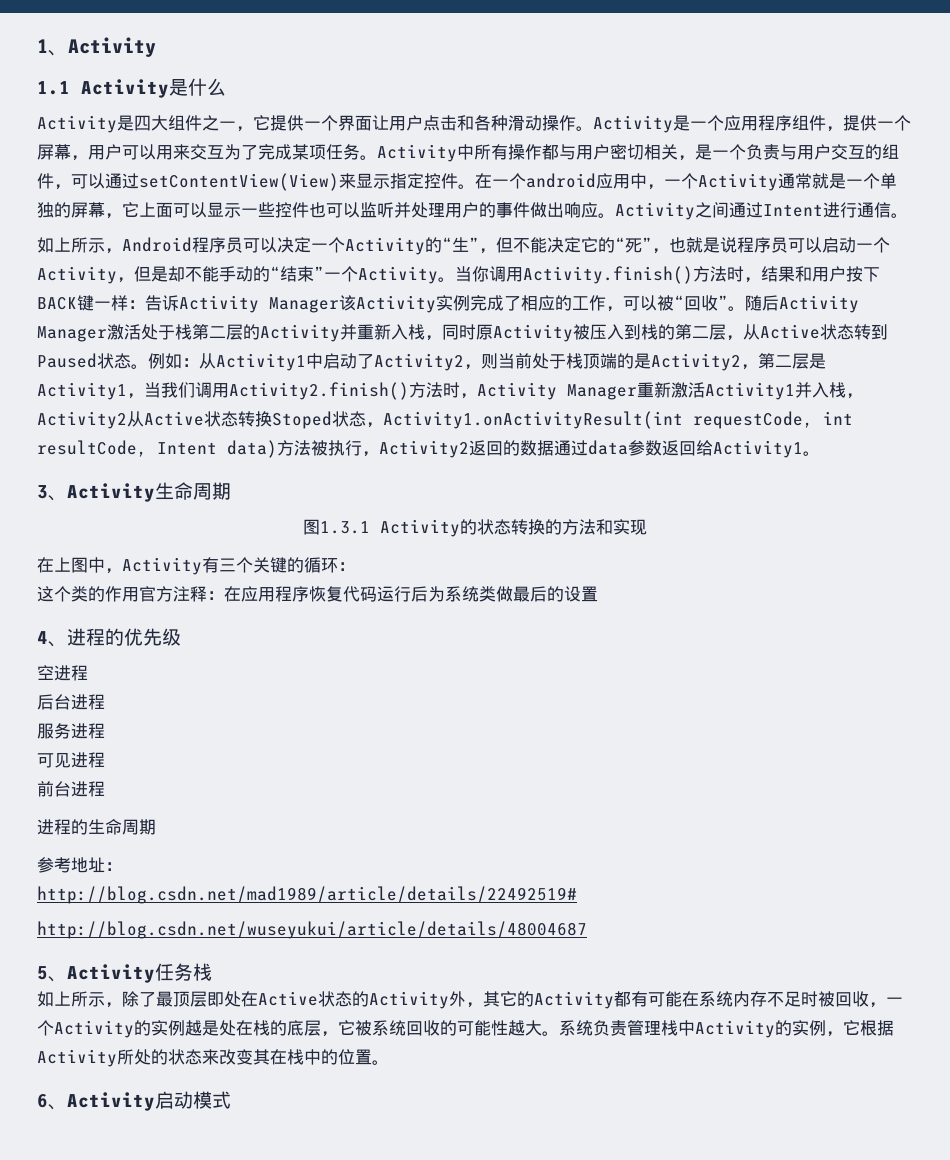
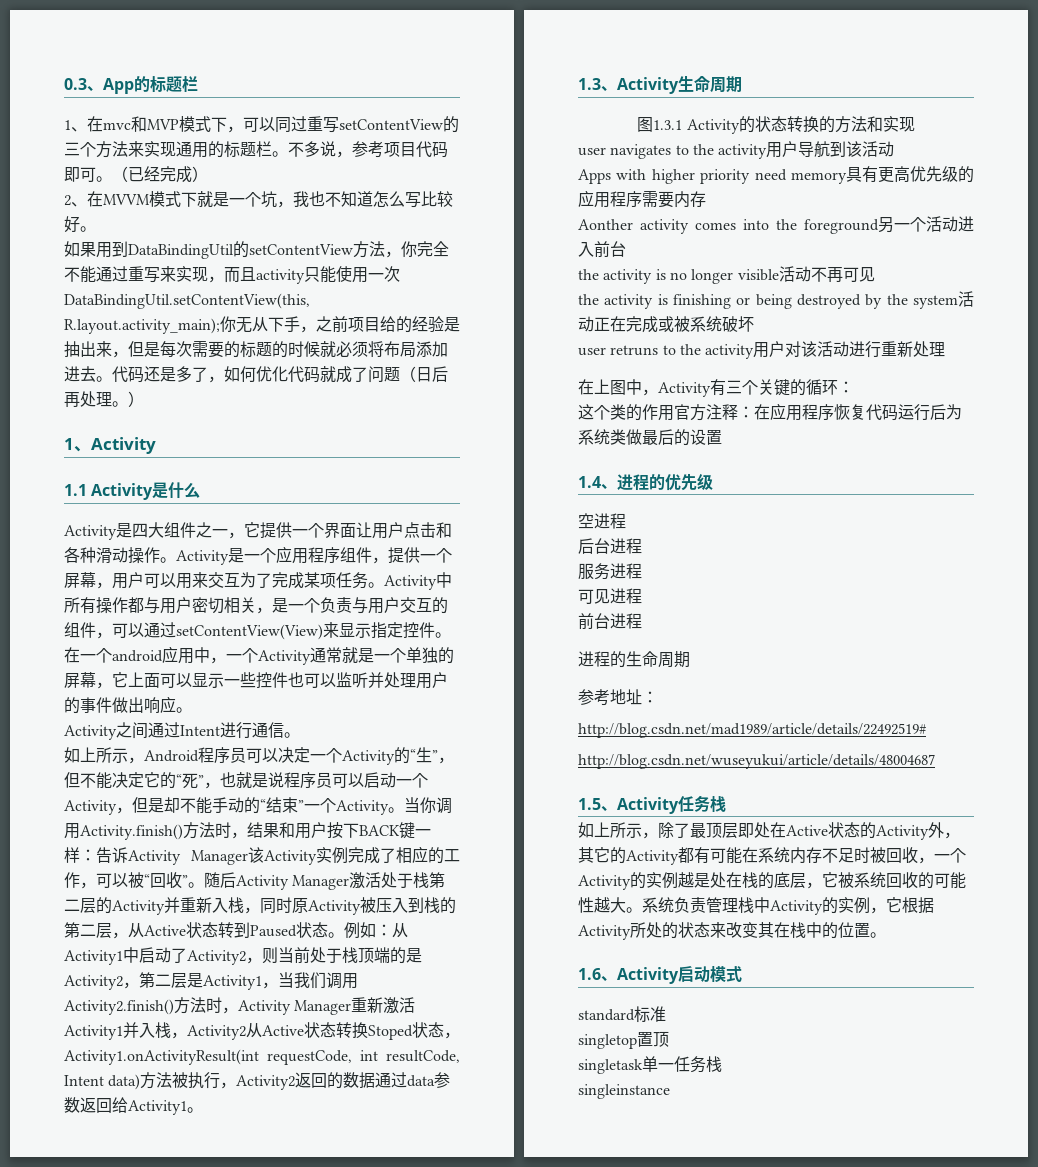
+ 0.3、App的标题栏
+ 1、在mvc和MVP模式下，可以同过重写setContentView的三个方法来实现通用的标题栏。不多说，参考项目代码即可。（已经完成）
+ 2、在MVVM模式下就是一个坑，我也不知道怎么写比较好。
+ 如果用到DataBindingUtil的setContentView方法，你完全不能通过重写来实现，而且activity只能使用一次DataBindingUtil.setContentView(this, R.layout.activity_main);你无从下手，之前项目给的经验是抽出来，但是每次需要的标题的时候就必须将布局添加进去。代码还是多了，如何优化代码就成了问题（日后再处理。）
- 在一个android应用中，一个Activity通常就是一个单独的屏幕，它上面可以显示一些控件也可以监听并处理用户的事件做出响应。Activity之间通过Intent进行通信。
+ 在一个android应用中，一个Activity通常就是一个单独的屏幕，它上面可以显示一些控件也可以监听并处理用户的事件做出响应。
+ Activity之间通过Intent进行通信。
- 3、Activity生命周期
+ 1.3、Activity生命周期
+ user navigates to the activity用户导航到该活动
+ Apps with higher priority need memory具有更高优先级的应用程序需要内存
+ Aonther activity comes into the foreground另一个活动进入前台
+ the activity is no longer visible活动不再可见
+ the activity is finishing or being destroyed by the system活动正在完成或被系统破坏
+ user retruns to the activity用户对该活动进行重新处理
- 4、进程的优先级
+ 1.4、进程的优先级
- 5、Activity任务栈
+ 1.5、Activity任务栈
- 6、Activity启动模式
+ 1.6、Activity启动模式
+ standard标准
+ singletop置顶
+ singletask单一任务栈
+ singleinstance

